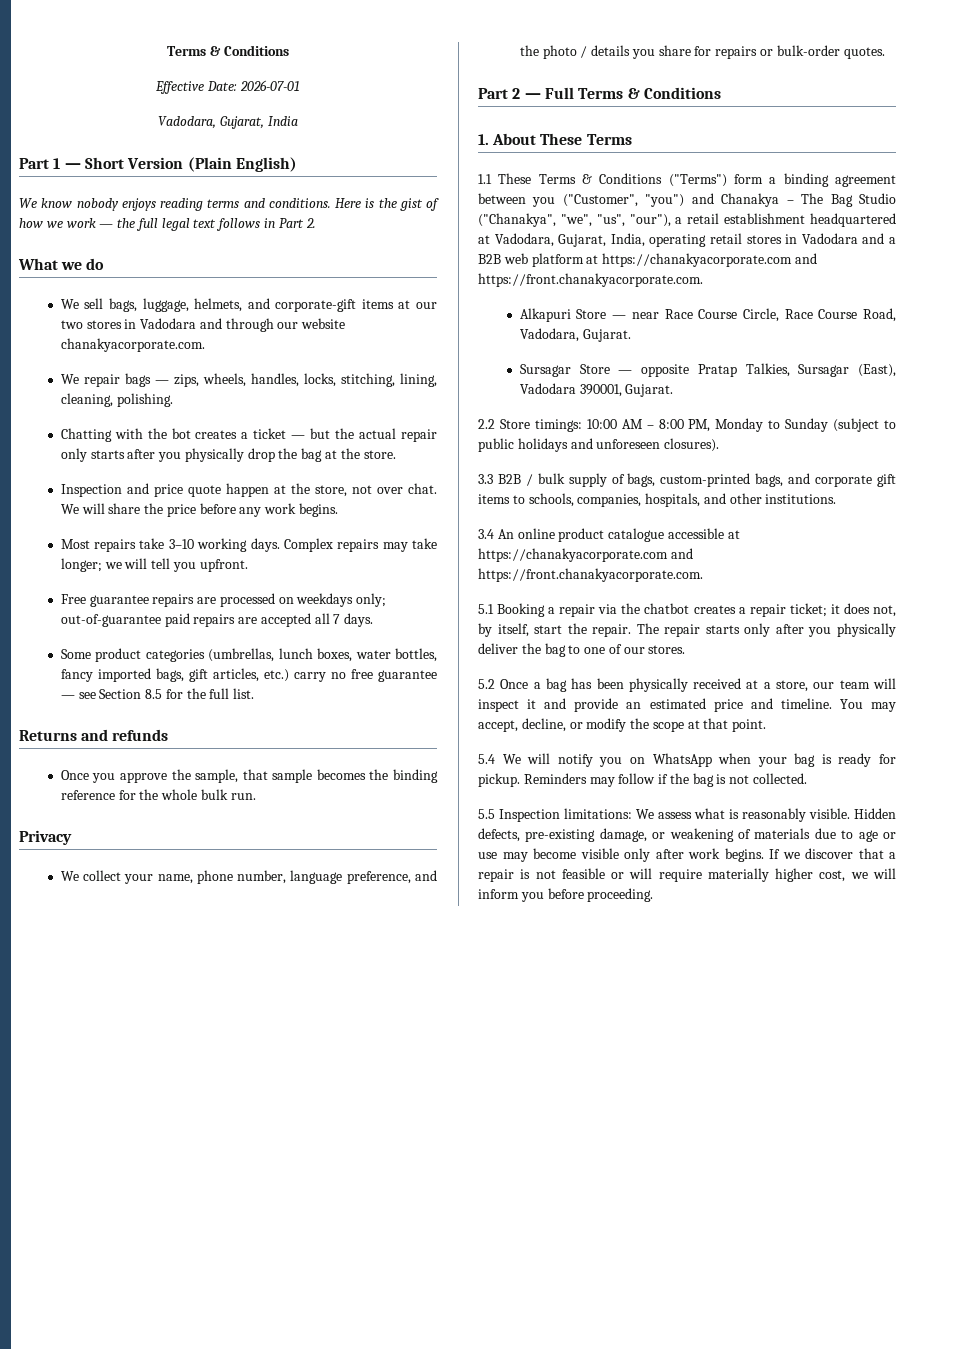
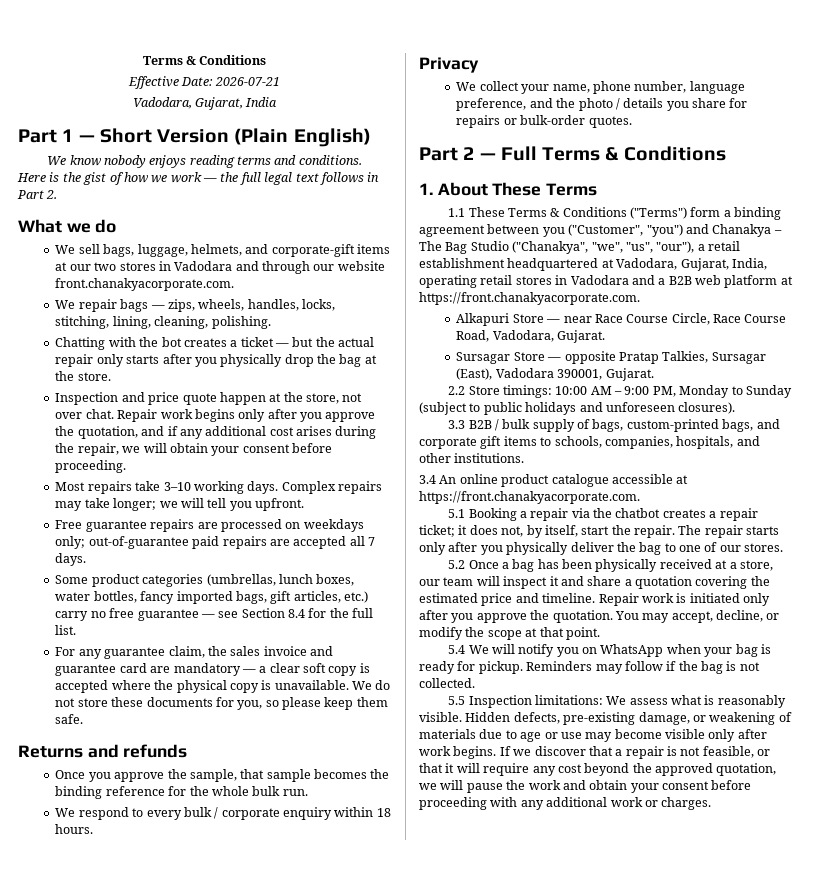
- Effective Date: 2026-07-01
+ Effective Date: 2026-07-21
- We sell bags, luggage, helmets, and corporate-gift items at our two stores in Vadodara and through our website chanakyacorporate.com.
+ We sell bags, luggage, helmets, and corporate-gift items at our two stores in Vadodara and through our website front.chanakyacorporate.com.
- We will share the price before any work begins.
+ Repair work begins only after you approve the quotation, and if any additional cost arises during the repair, we will obtain your consent before proceeding.
- Some product categories (umbrellas, lunch boxes, water bottles, fancy imported bags, gift articles, etc.) carry no free guarantee — see Section 8.5 for the full list.
+ Some product categories (umbrellas, lunch boxes, water bottles, fancy imported bags, gift articles, etc.) carry no free guarantee — see Section 8.4 for the full list.
+ For any guarantee claim, the sales invoice and guarantee card are mandatory — a clear soft copy is accepted where the physical copy is unavailable. We do not store these documents for you, so please keep them safe.
+ We respond to every bulk / corporate enquiry within 18 hours.
- 1.1 These Terms & Conditions ("Terms") form a binding agreement between you ("Customer", "you") and Chanakya – The Bag Studio ("Chanakya", "we", "us", "our"), a retail establishment headquartered at Vadodara, Gujarat, India, operating retail stores in Vadodara and a B2B web platform at https://chanakyacorporate.com and https://front.chanakyacorporate.com.
+ 1.1 These Terms & Conditions ("Terms") form a binding agreement between you ("Customer", "you") and Chanakya – The Bag Studio ("Chanakya", "we", "us", "our"), a retail establishment headquartered at Vadodara, Gujarat, India, operating retail stores in Vadodara and a B2B web platform at https://front.chanakyacorporate.com.
- 2.2 Store timings: 10:00 AM – 8:00 PM, Monday to Sunday (subject to public holidays and unforeseen closures).
+ 2.2 Store timings: 10:00 AM – 9:00 PM, Monday to Sunday (subject to public holidays and unforeseen closures).
- 3.4 An online product catalogue accessible at https://chanakyacorporate.com and https://front.chanakyacorporate.com.
+ 3.4 An online product catalogue accessible at https://front.chanakyacorporate.com.
- 5.2 Once a bag has been physically received at a store, our team will inspect it and provide an estimated price and timeline.
+ 5.2 Once a bag has been physically received at a store, our team will inspect it and share a quotation covering the estimated price and timeline. Repair work is initiated only after you approve the quotation.
- If we discover that a repair is not feasible or will require materially higher cost, we will inform you before proceeding.
+ If we discover that a repair is not feasible, or that it will require any cost beyond the approved quotation, we will pause the work and obtain your consent before proceeding with any additional work or charges.

